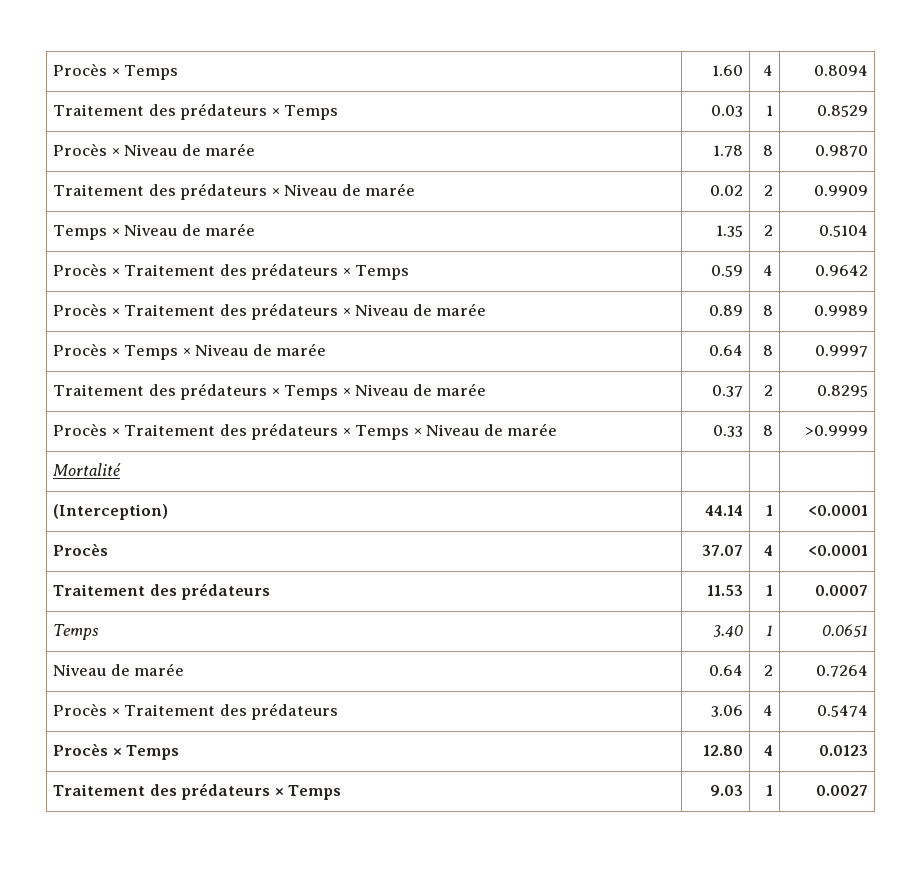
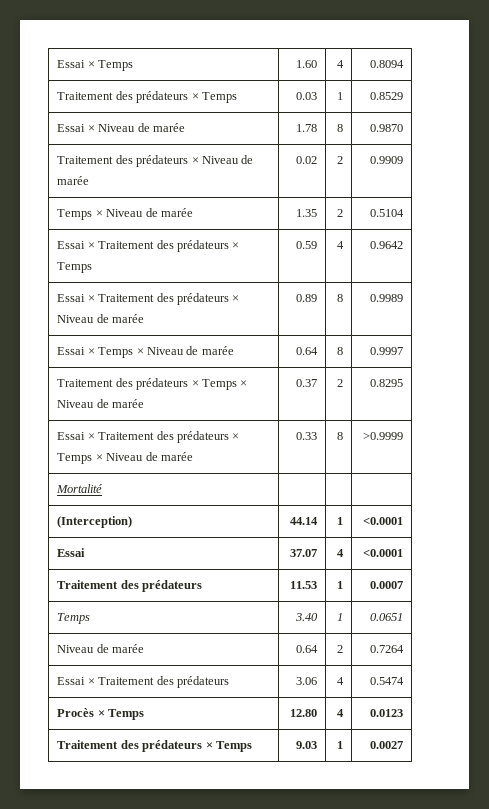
- Procès × Temps | 1.60 | 4 | 0.8094
+ Essai × Temps | 1.60 | 4 | 0.8094
- Procès × Niveau de marée | 1.78 | 8 | 0.9870
+ Essai × Niveau de marée | 1.78 | 8 | 0.9870
- Procès × Traitement des prédateurs × Temps | 0.59 | 4 | 0.9642
+ Essai × Traitement des prédateurs × Temps | 0.59 | 4 | 0.9642
- Procès × Traitement des prédateurs × Niveau de marée | 0.89 | 8 | 0.9989
+ Essai × Traitement des prédateurs × Niveau de marée | 0.89 | 8 | 0.9989
- Procès × Temps × Niveau de marée | 0.64 | 8 | 0.9997
+ Essai × Temps × Niveau de marée | 0.64 | 8 | 0.9997
- Procès × Traitement des prédateurs × Temps × Niveau de marée | 0.33 | 8 | >0.9999
+ Essai × Traitement des prédateurs × Temps × Niveau de marée | 0.33 | 8 | >0.9999
- Procès | 37.07 | 4 | <0.0001
+ Essai | 37.07 | 4 | <0.0001
- Procès × Traitement des prédateurs | 3.06 | 4 | 0.5474
+ Essai × Traitement des prédateurs | 3.06 | 4 | 0.5474

